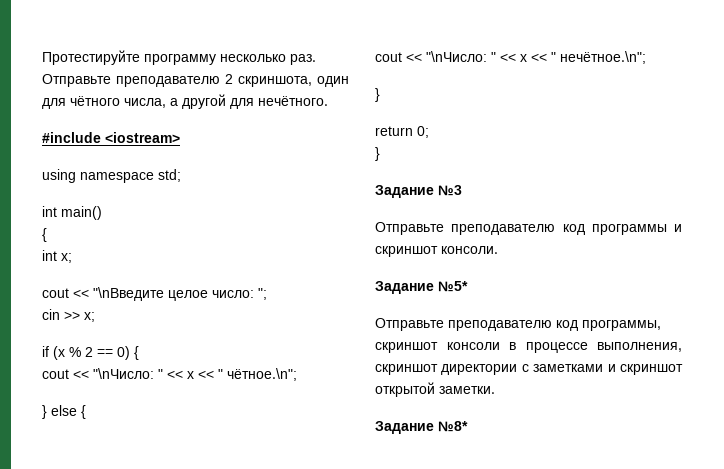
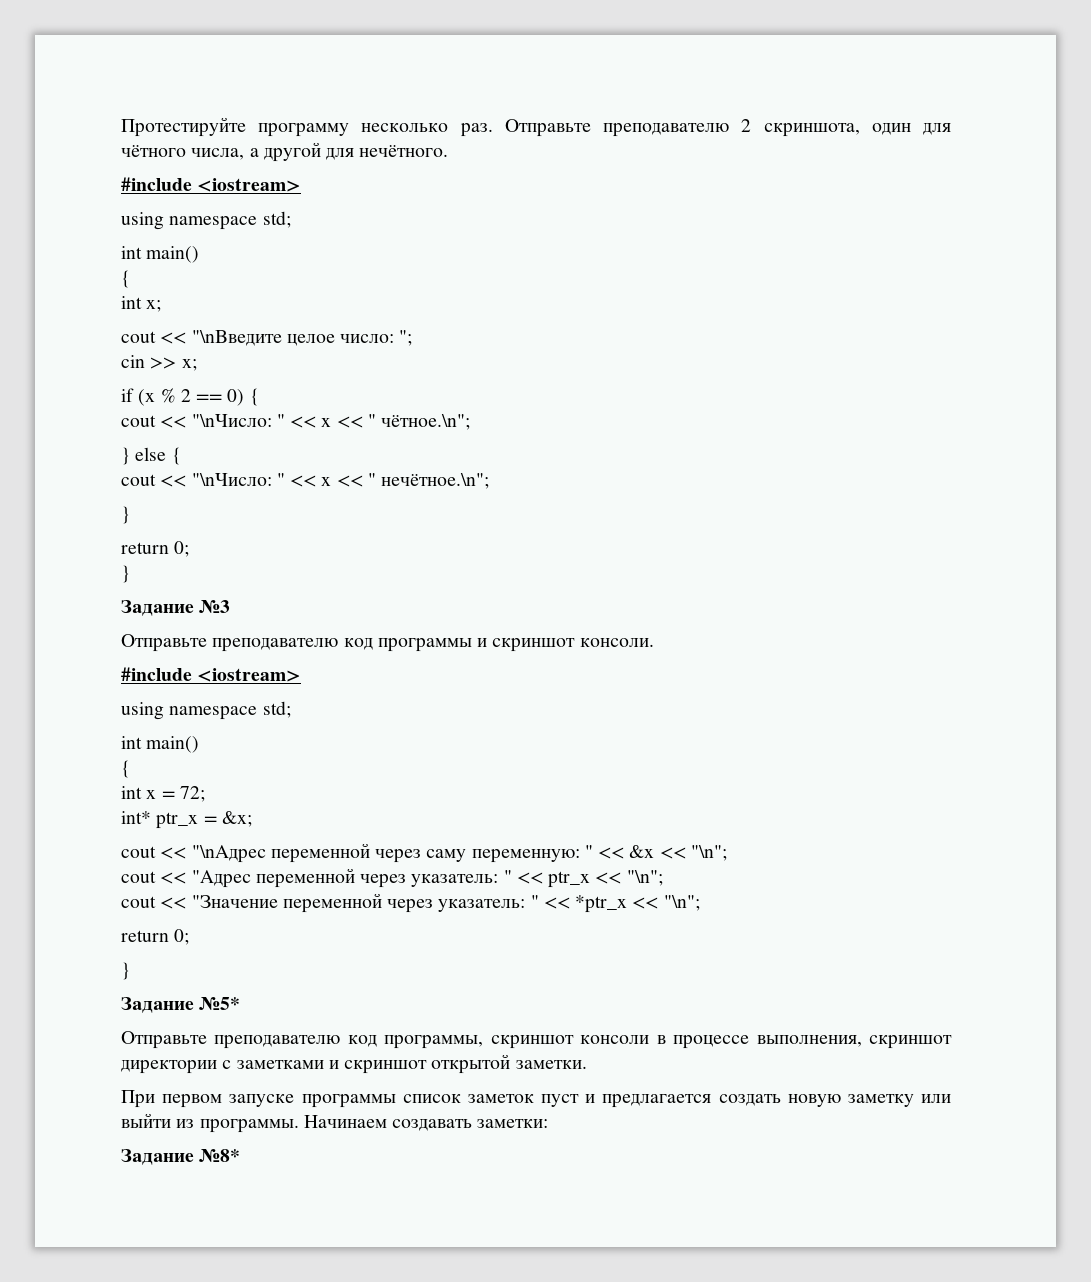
  Отправьте преподавателю код программы и скриншот консоли.
+ #include <iostream>
+ using namespace std;
+ int main()
+ {
+ int x = 72;
+ int* ptr_x = &x;
+ cout << "\nАдрес переменной через саму переменную: " << &x << "\n";
+ cout << "Адрес переменной через указатель: " << ptr_x << "\n";
+ cout << "Значение переменной через указатель: " << *ptr_x << "\n";
+ return 0;
+ }
+ При первом запуске программы список заметок пуст и предлагается создать новую заметку или выйти из программы. Начинаем создавать заметки:

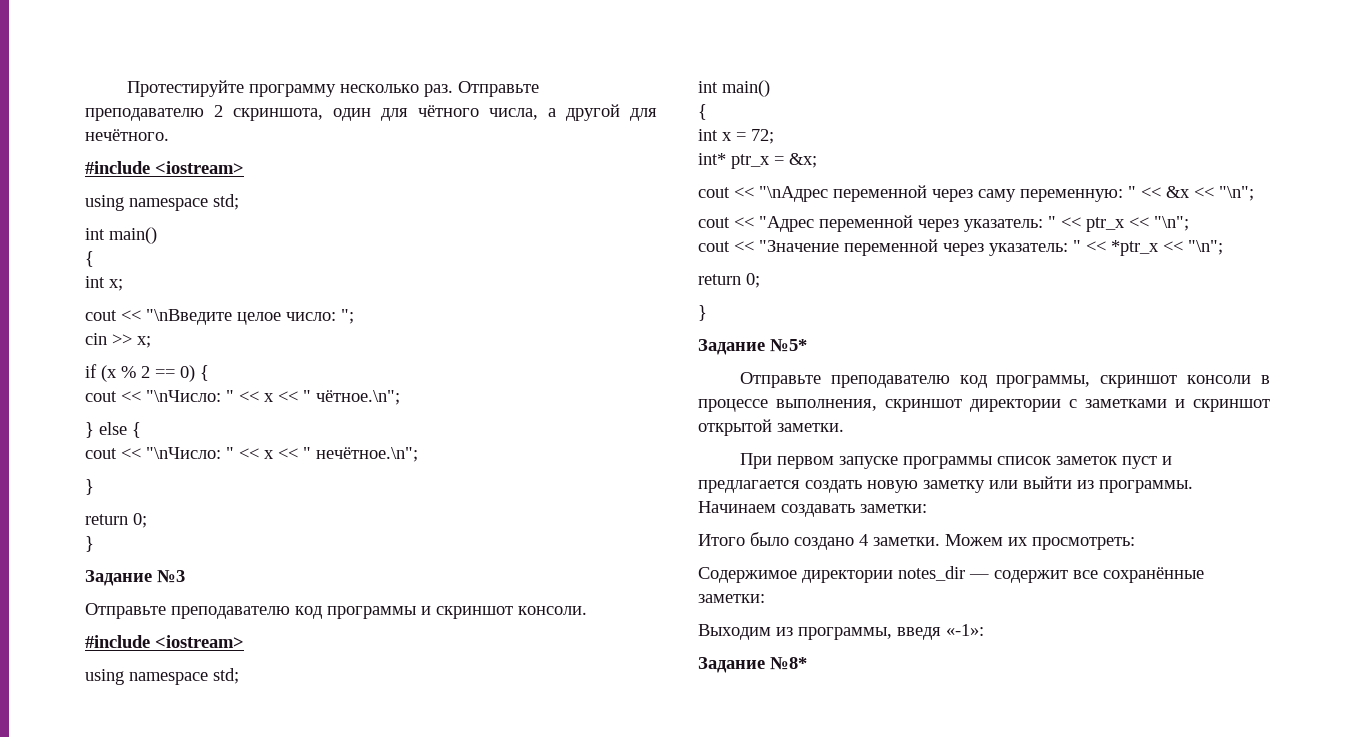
+ Итого было создано 4 заметки. Можем их просмотреть:
+ Содержимое директории notes_dir — содержит все сохранённые заметки:
+ Выходим из программы, введя «-1»:

